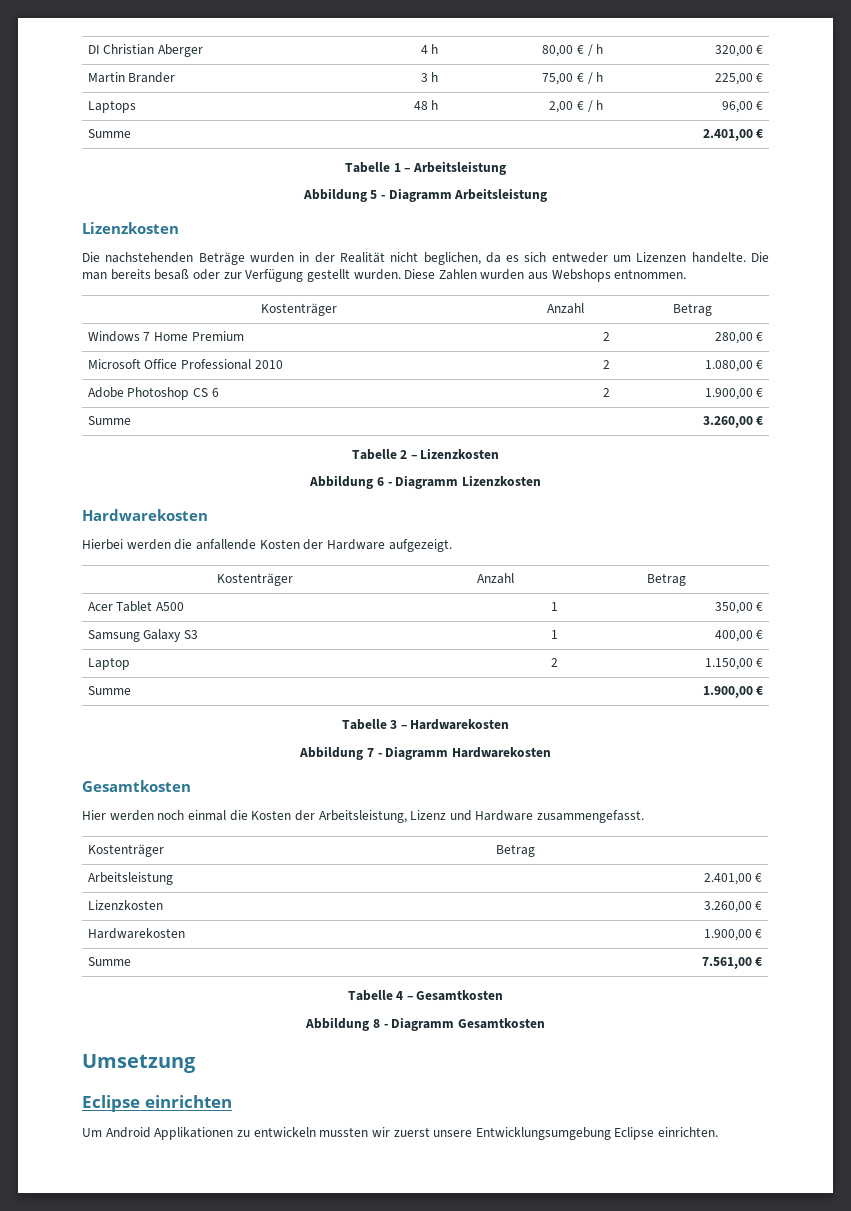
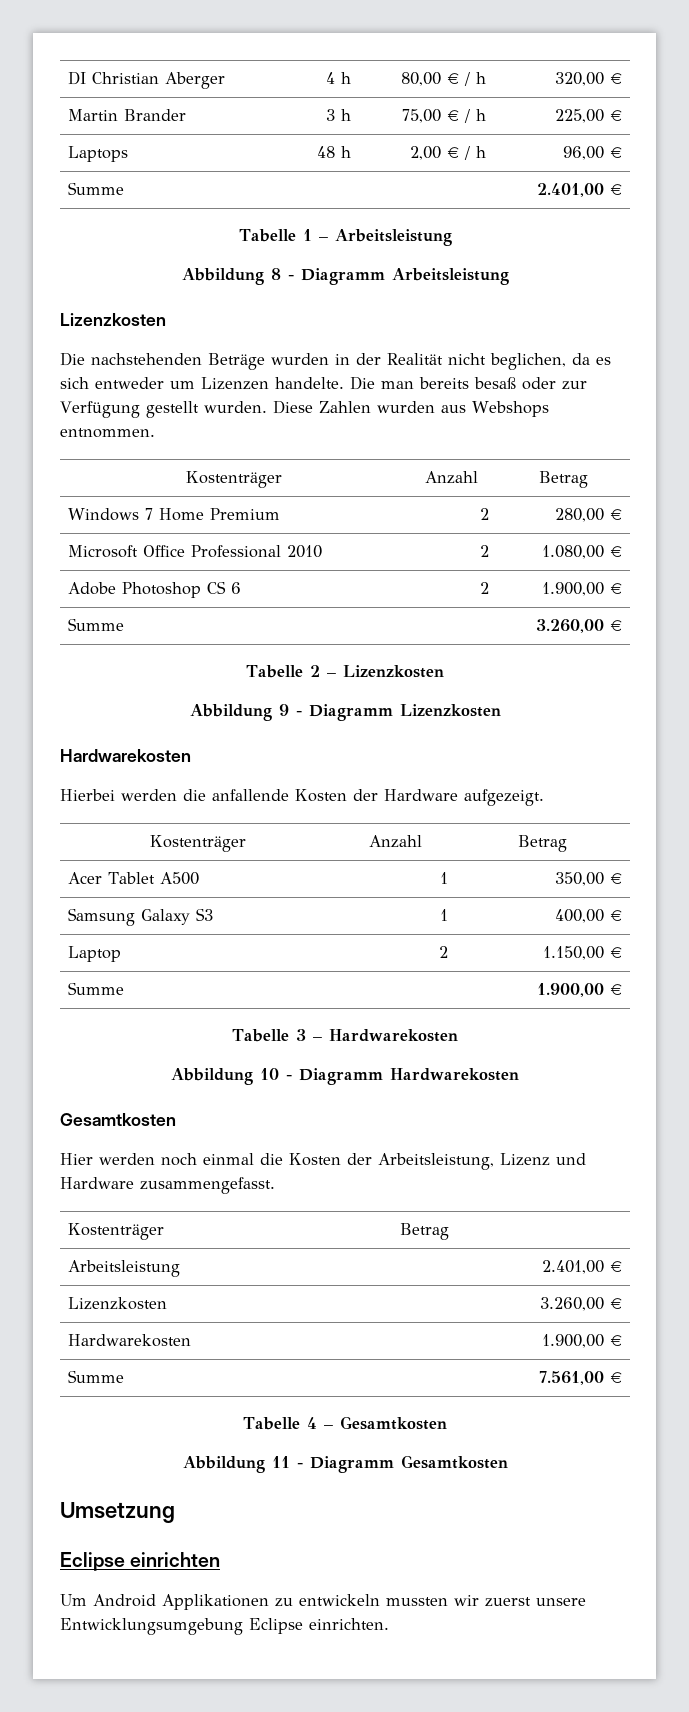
- Abbildung 5 - Diagramm Arbeitsleistung
+ Abbildung 8 - Diagramm Arbeitsleistung
- Abbildung 6 - Diagramm Lizenzkosten
+ Abbildung 9 - Diagramm Lizenzkosten
- Abbildung 7 - Diagramm Hardwarekosten
+ Abbildung 10 - Diagramm Hardwarekosten
- Abbildung 8 - Diagramm Gesamtkosten
+ Abbildung 11 - Diagramm Gesamtkosten

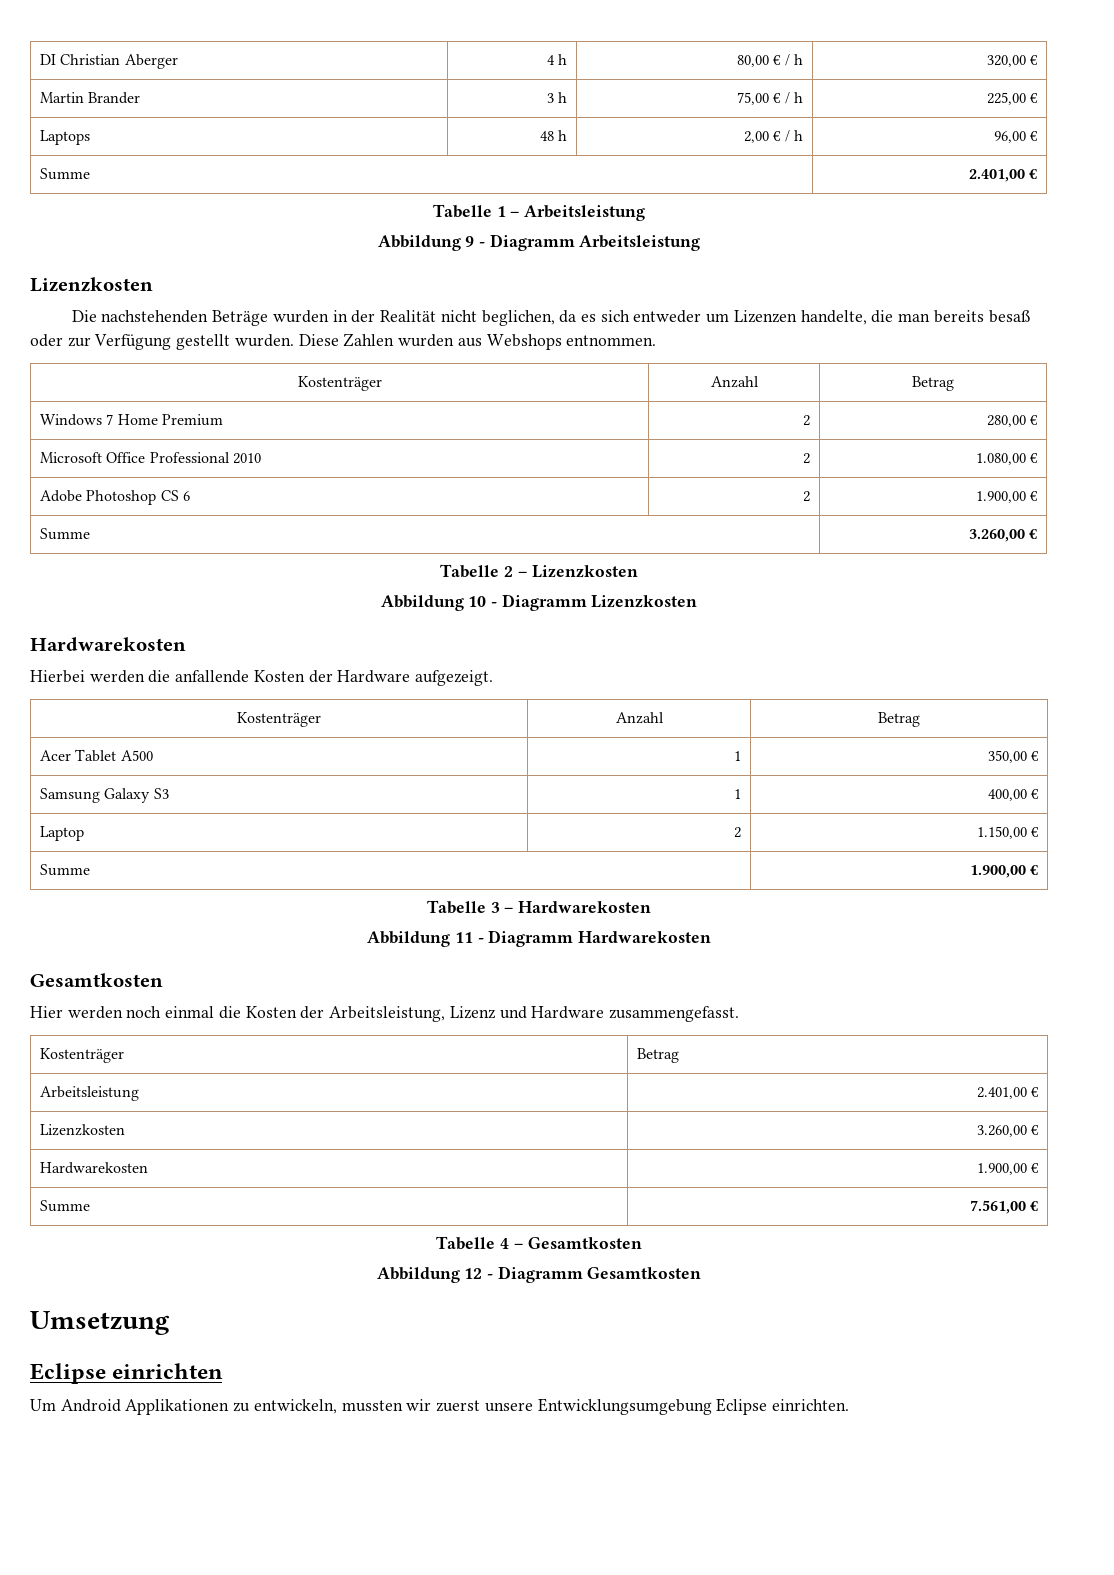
- Abbildung 8 - Diagramm Arbeitsleistung
+ Abbildung 9 - Diagramm Arbeitsleistung
- Die nachstehenden Beträge wurden in der Realität nicht beglichen, da es sich entweder um Lizenzen handelte. Die man bereits besaß oder zur Verfügung gestellt wurden.
+ Die nachstehenden Beträge wurden in der Realität nicht beglichen, da es sich entweder um Lizenzen handelte, die man bereits besaß oder zur Verfügung gestellt wurden.
- Abbildung 9 - Diagramm Lizenzkosten
+ Abbildung 10 - Diagramm Lizenzkosten
- Abbildung 10 - Diagramm Hardwarekosten
+ Abbildung 11 - Diagramm Hardwarekosten
- Abbildung 11 - Diagramm Gesamtkosten
+ Abbildung 12 - Diagramm Gesamtkosten
- Um Android Applikationen zu entwickeln mussten wir zuerst unsere Entwicklungsumgebung Eclipse einrichten.
+ Um Android Applikationen zu entwickeln, mussten wir zuerst unsere Entwicklungsumgebung Eclipse einrichten.

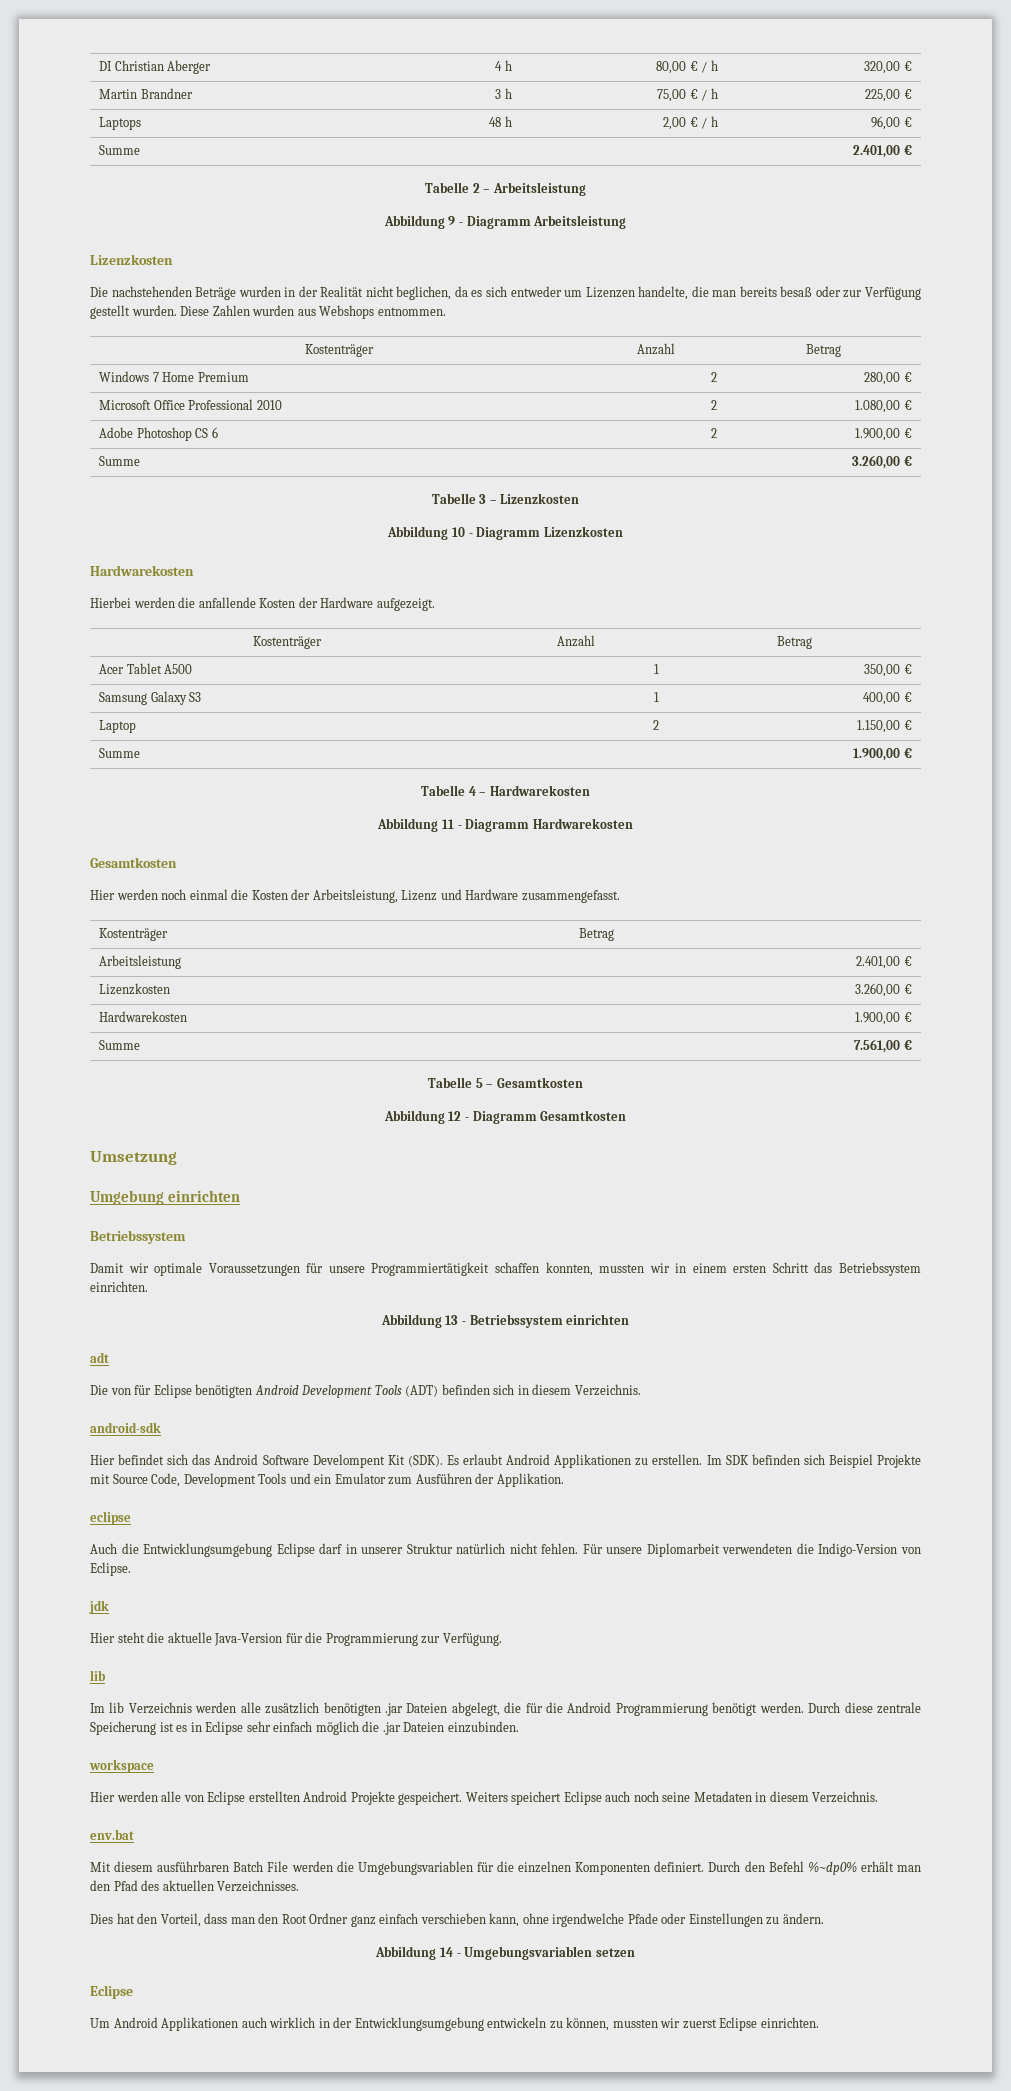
- Martin Brander | 3 h | 75,00 € / h | 225,00 €
+ Martin Brandner | 3 h | 75,00 € / h | 225,00 €
- Tabelle 1 – Arbeitsleistung
+ Tabelle 2 – Arbeitsleistung
- Tabelle 2 – Lizenzkosten
+ Tabelle 3 – Lizenzkosten
- Tabelle 3 – Hardwarekosten
+ Tabelle 4 – Hardwarekosten
- Tabelle 4 – Gesamtkosten
+ Tabelle 5 – Gesamtkosten
- Eclipse einrichten
- Um Android Applikationen zu entwickeln, mussten wir zuerst unsere Entwicklungsumgebung Eclipse einrichten.
+ Umgebung einrichten
+ Betriebssystem
+ Damit wir optimale Voraussetzungen für unsere Programmiertätigkeit schaffen konnten, mussten wir in einem ersten Schritt das Betriebssystem einrichten.
+ Abbildung 13 - Betriebssystem einrichten
+ adt
+ Die von für Eclipse benötigten Android Development Tools (ADT) befinden sich in diesem Verzeichnis.
+ android-sdk
+ Hier befindet sich das Android Software Develompent Kit (SDK). Es erlaubt Android Applikationen zu erstellen. Im SDK befinden sich Beispiel Projekte mit Source Code, Development Tools und ein Emulator zum Ausführen der Applikation.
+ eclipse
+ Auch die Entwicklungsumgebung Eclipse darf in unserer Struktur natürlich nicht fehlen. Für unsere Diplomarbeit verwendeten die Indigo-Version von Eclipse.
+ jdk
+ Hier steht die aktuelle Java-Version für die Programmierung zur Verfügung.
+ lib
+ Im lib Verzeichnis werden alle zusätzlich benötigten .jar Dateien abgelegt, die für die Android Programmierung benötigt werden. Durch diese zentrale Speicherung ist es in Eclipse sehr einfach möglich die .jar Dateien einzubinden.
+ workspace
+ Hier werden alle von Eclipse erstellten Android Projekte gespeichert. Weiters speichert Eclipse auch noch seine Metadaten in diesem Verzeichnis.
+ env.bat
+ Mit diesem ausführbaren Batch File werden die Umgebungsvariablen für die einzelnen Komponenten definiert. Durch den Befehl %~dp0% erhält man den Pfad des aktuellen Verzeichnisses.
+ Dies hat den Vorteil, dass man den Root Ordner ganz einfach verschieben kann, ohne irgendwelche Pfade oder Einstellungen zu ändern.
+ Abbildung 14 - Umgebungsvariablen setzen
+ Eclipse
+ Um Android Applikationen auch wirklich in der Entwicklungsumgebung entwickeln zu können, mussten wir zuerst Eclipse einrichten.

